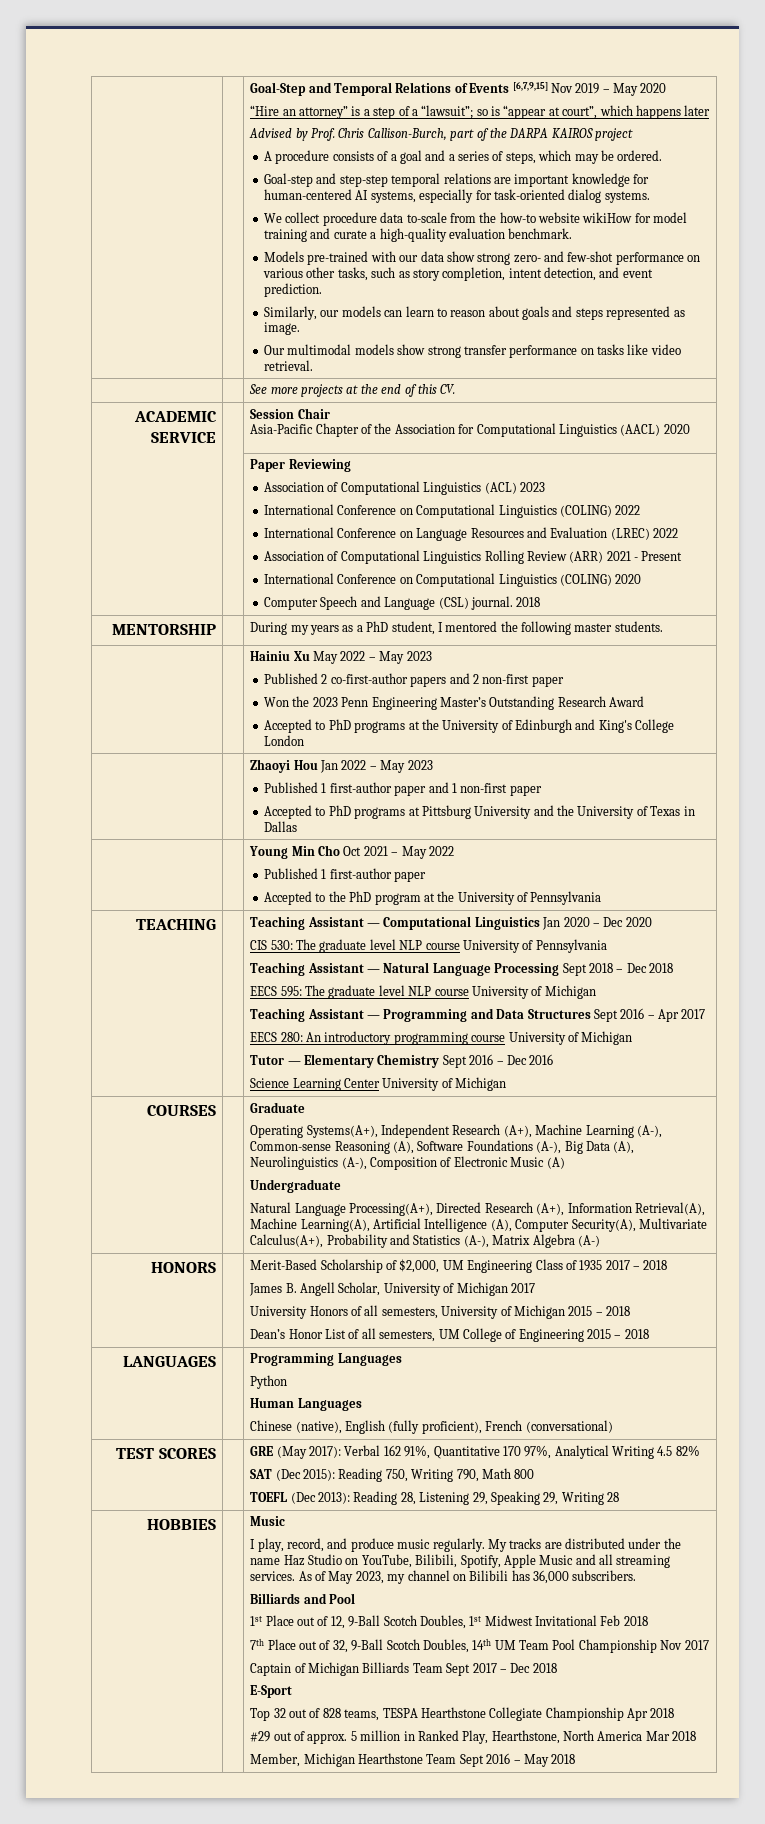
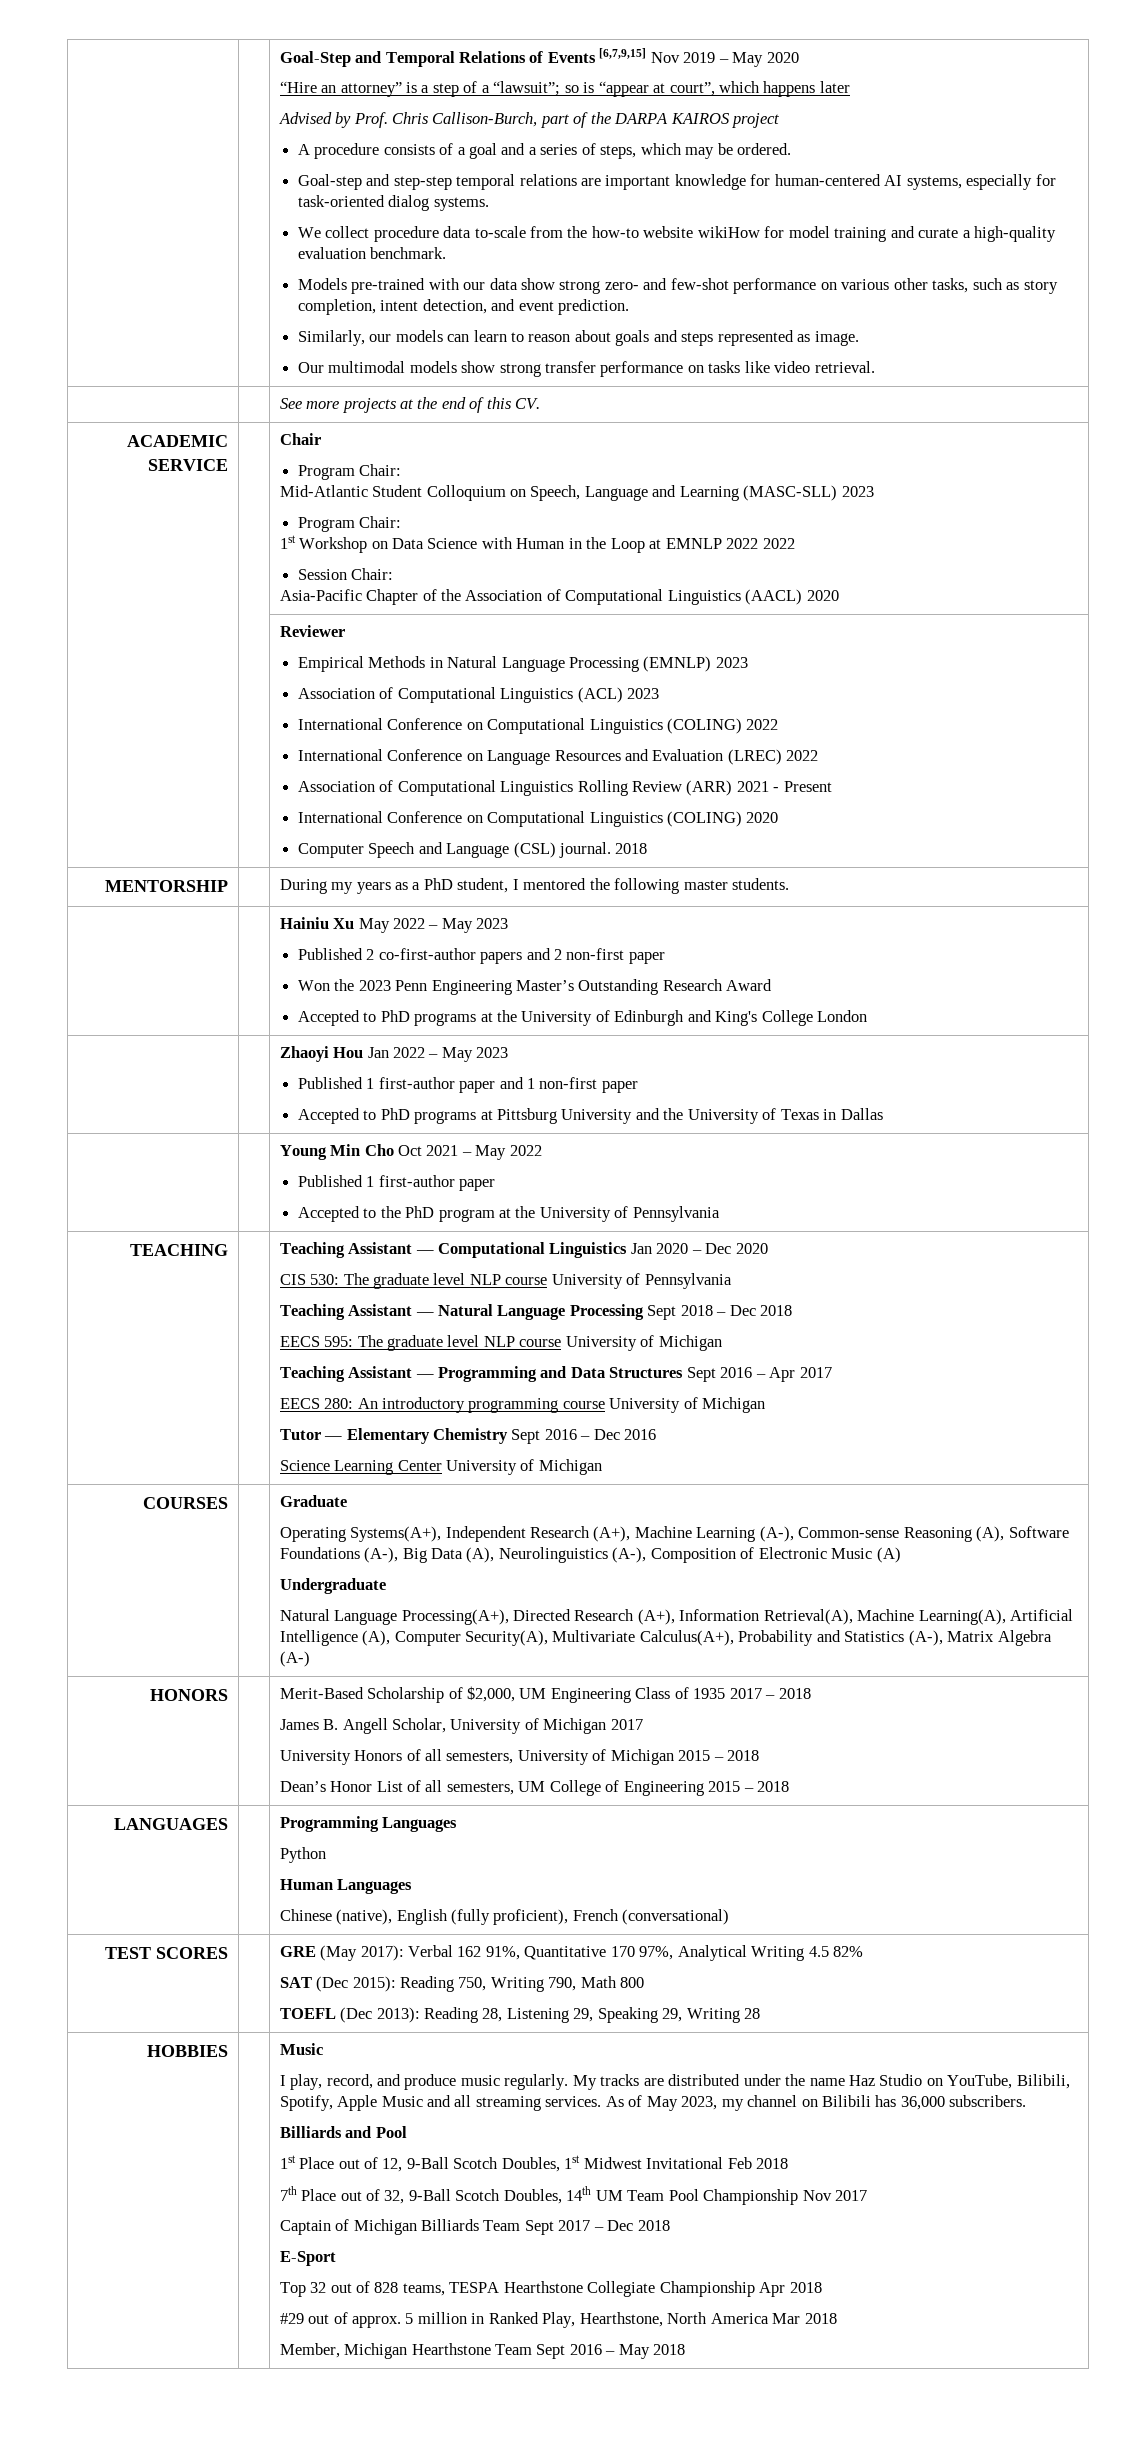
- Session Chair
+ Chair
+ Program Chair:
+ Mid-Atlantic Student Colloquium on Speech, Language and Learning (MASC-SLL) 2023
+ Program Chair:
+ 1st Workshop on Data Science with Human in the Loop at EMNLP 2022 2022
+ Session Chair:
- Asia-Pacific Chapter of the Association for Computational Linguistics (AACL) 2020
+ Asia-Pacific Chapter of the Association of Computational Linguistics (AACL) 2020
- Paper Reviewing
+ Reviewer
+ Empirical Methods in Natural Language Processing (EMNLP) 2023

